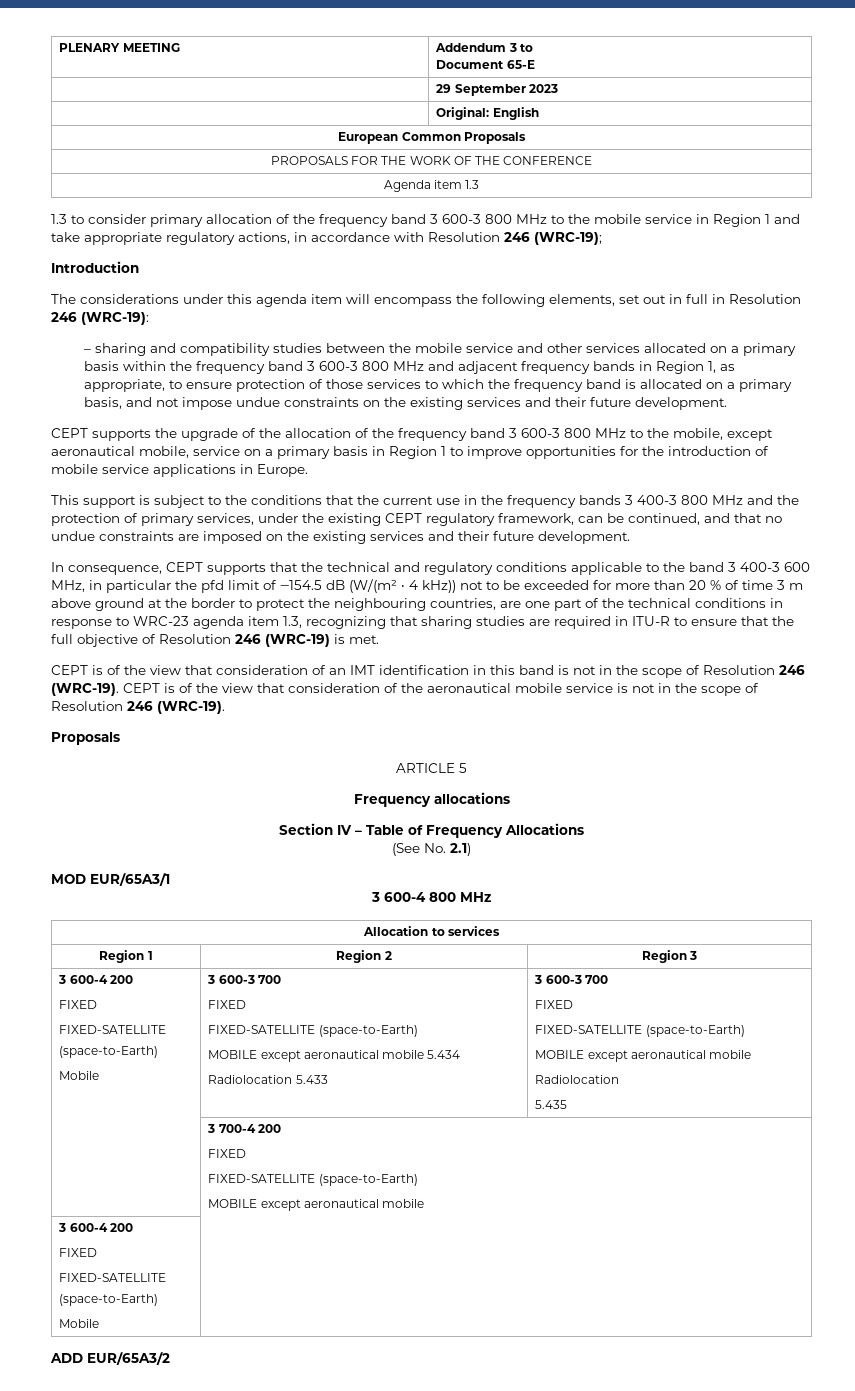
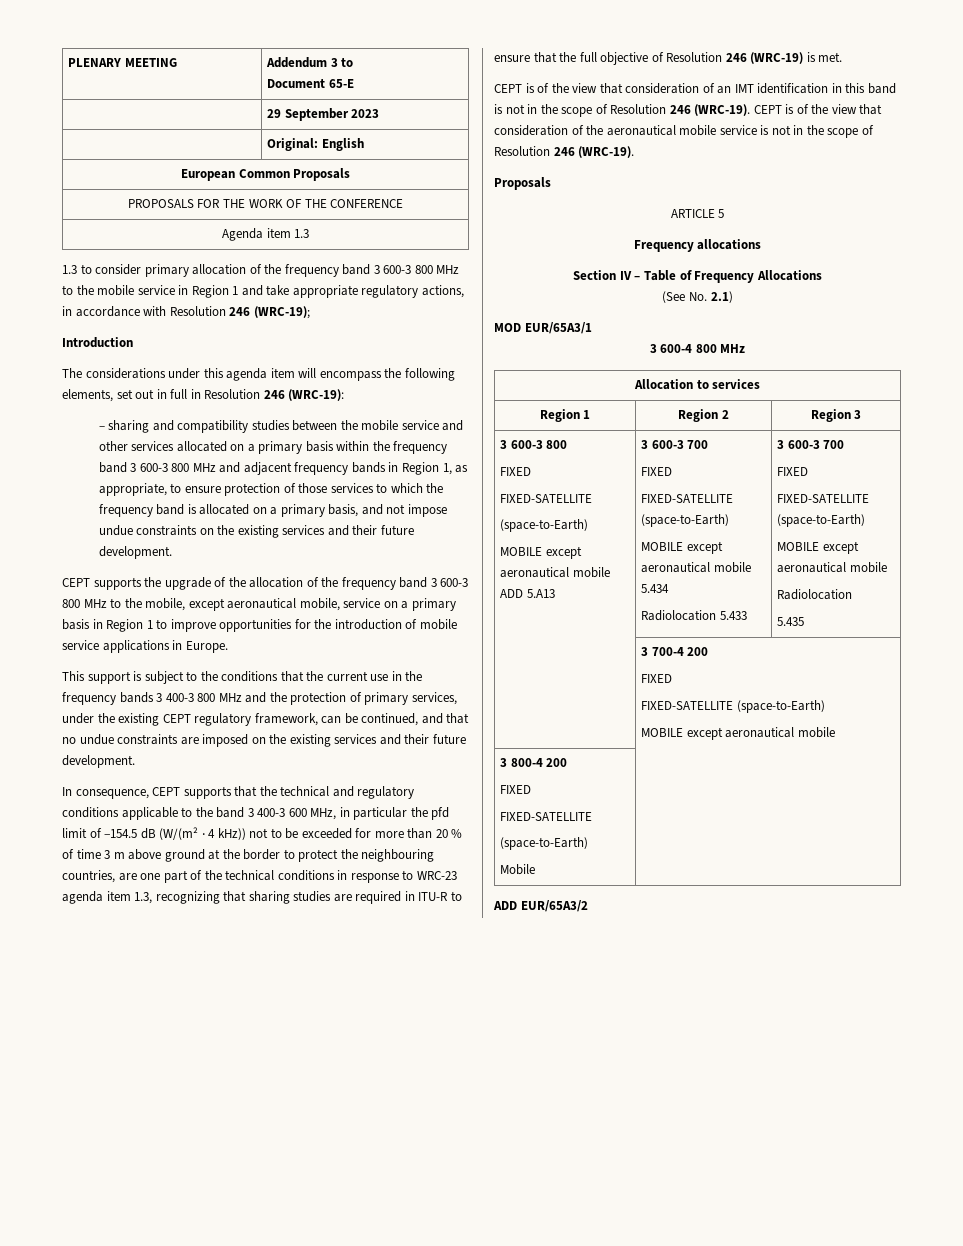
  Region 1 | Region 2 | Region 3
- 3 600-4 200
+ 3 600-3 800
  FIXED
  FIXED-SATELLITE
  (space-to-Earth)
- Mobile | 3 600-3 700
+ MOBILE except aeronautical mobile ADD 5.A13 | 3 600-3 700
  | 3 700-4 200
  FIXED
  FIXED-SATELLITE (space-to-Earth)
  MOBILE except aeronautical mobile
- 3 600-4 200
+ 3 800-4 200

